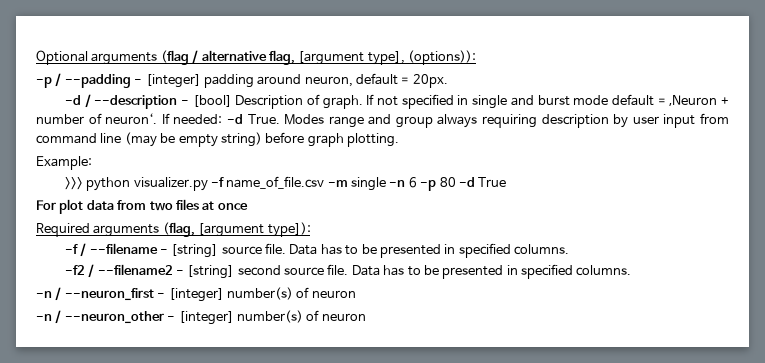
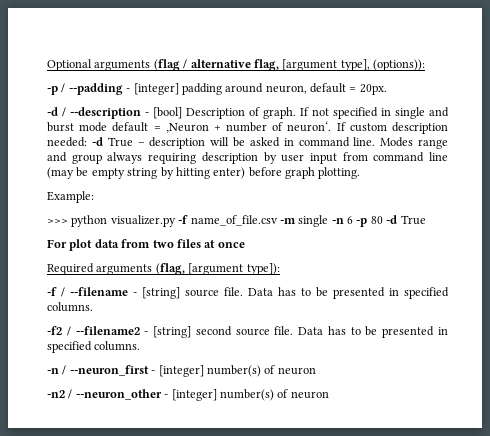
- If needed: -d True.
+ If custom description needed: -d True – description will be asked in command line.
- Modes range and group always requiring description by user input from command line (may be empty string) before graph plotting.
+ Modes range and group always requiring description by user input from command line (may be empty string by hitting enter) before graph plotting.
- -n / --neuron_other - [integer] number(s) of neuron
+ -n2 / --neuron_other - [integer] number(s) of neuron

